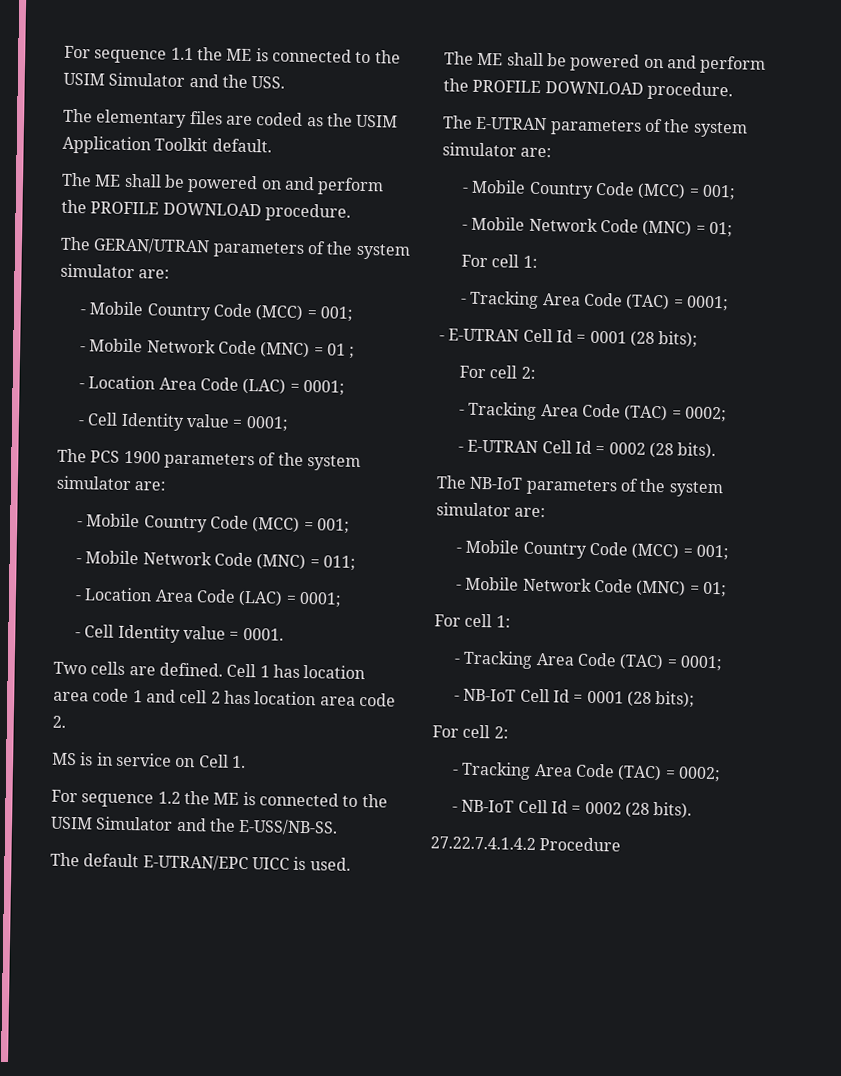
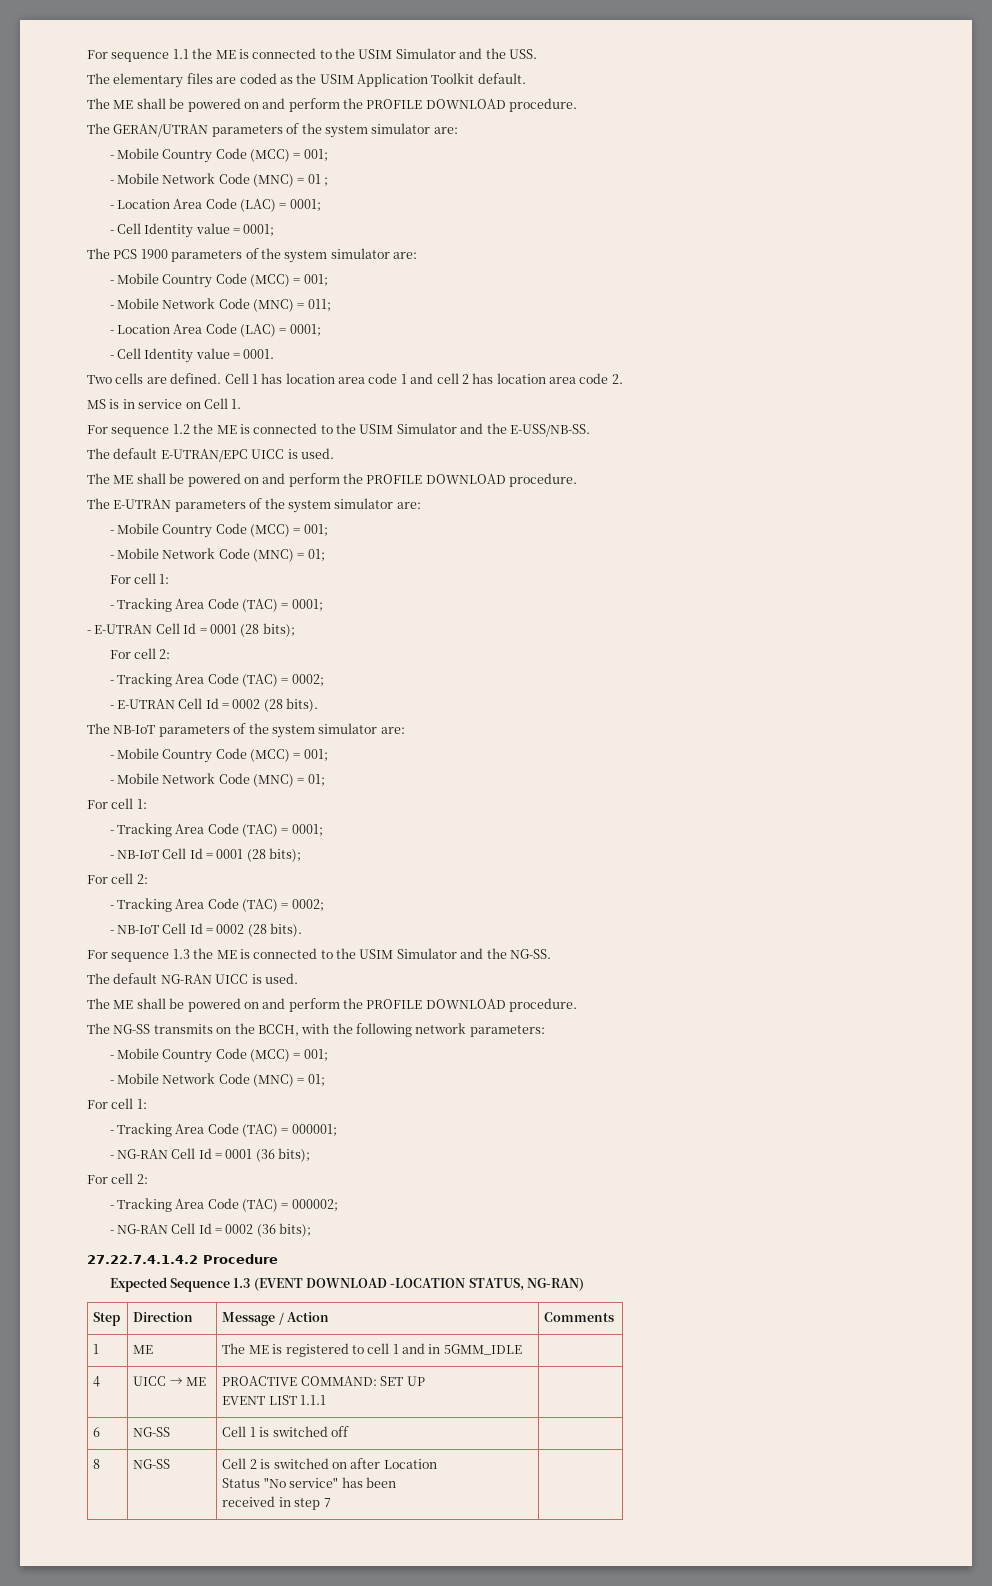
+ For sequence 1.3 the ME is connected to the USIM Simulator and the NG-SS.
+ The default NG-RAN UICC is used.
+ The ME shall be powered on and perform the PROFILE DOWNLOAD procedure.
+ The NG-SS transmits on the BCCH, with the following network parameters:
+ - Mobile Country Code (MCC) = 001;
+ - Mobile Network Code (MNC) = 01;
+ For cell 1:
+ - Tracking Area Code (TAC) = 000001;
+ - NG-RAN Cell Id = 0001 (36 bits);
+ For cell 2:
+ - Tracking Area Code (TAC) = 000002;
+ - NG-RAN Cell Id = 0002 (36 bits);
  27.22.7.4.1.4.2 Procedure
+ Expected Sequence 1.3 (EVENT DOWNLOAD -LOCATION STATUS, NG-RAN)
+ Step | Direction | Message / Action | Comments
+ 1 | ME | The ME is registered to cell 1 and in 5GMM_IDLE |
+ 4 | UICC → ME | PROACTIVE COMMAND: SET UP
+ EVENT LIST 1.1.1 |
+ 6 | NG-SS | Cell 1 is switched off |
+ 8 | NG-SS | Cell 2 is switched on after Location
+ Status "No service" has been
+ received in step 7 |

